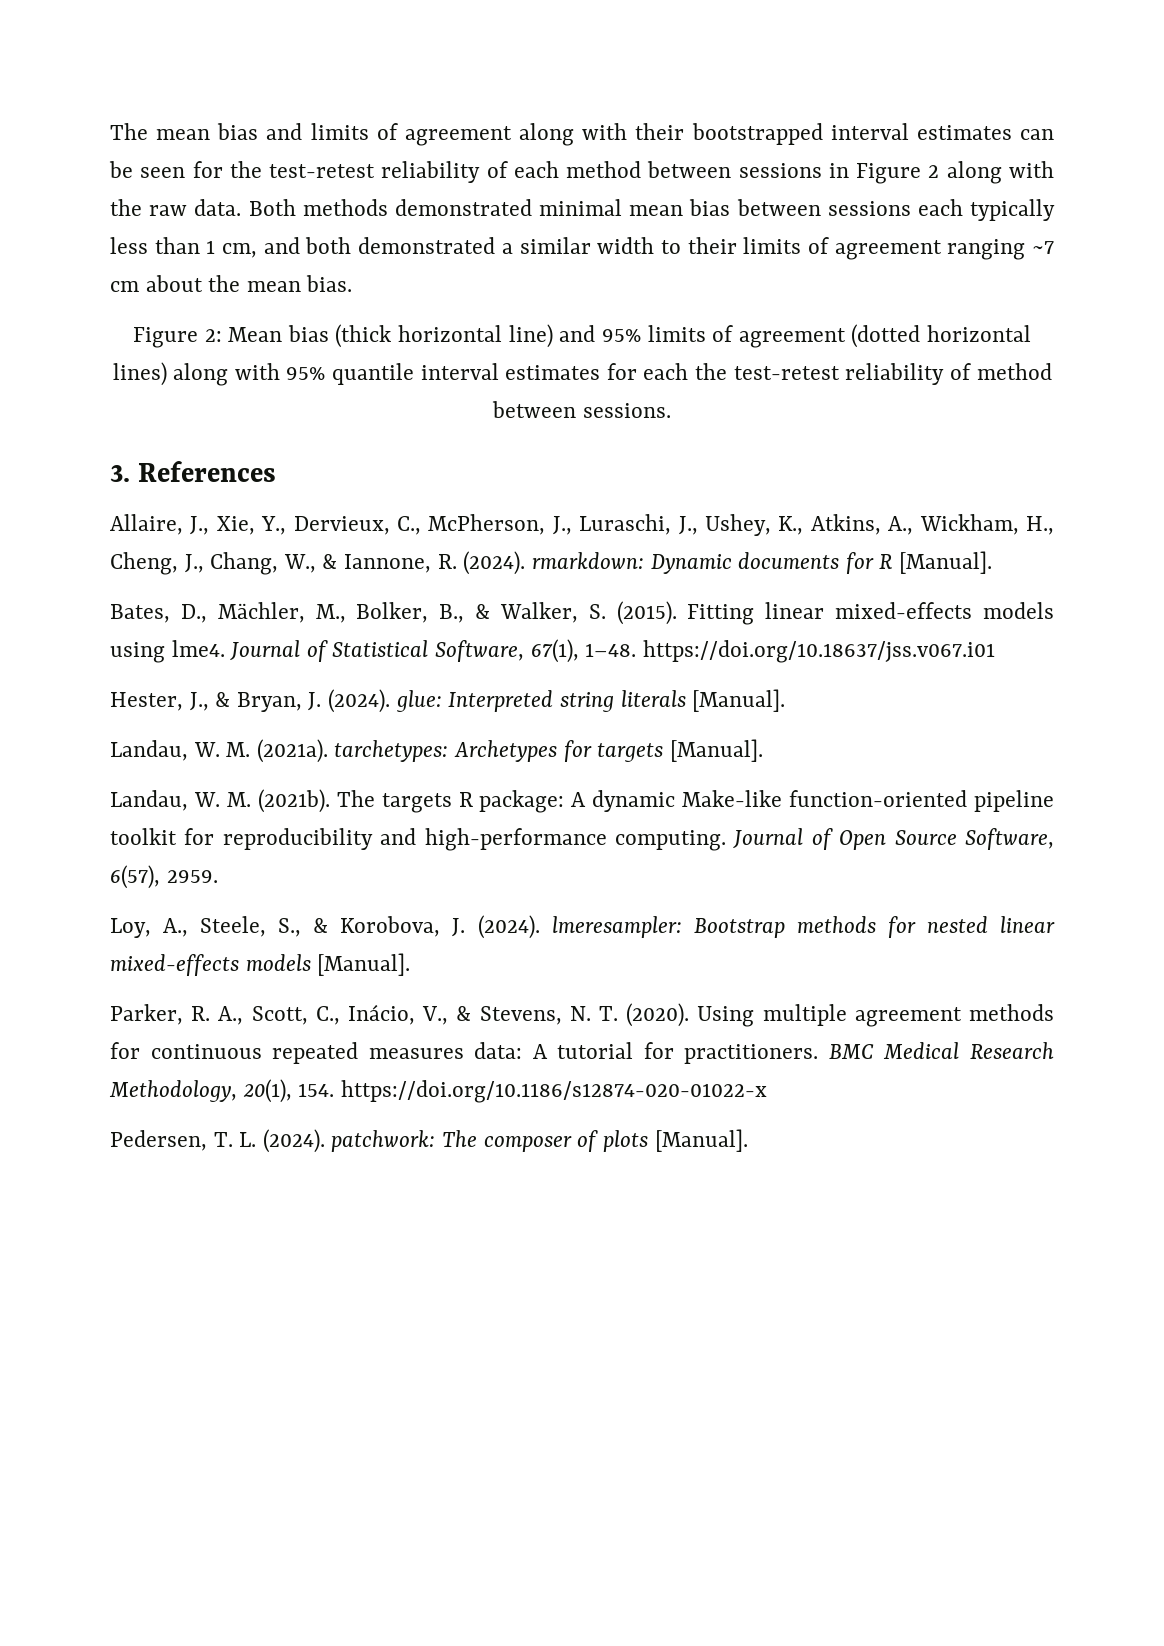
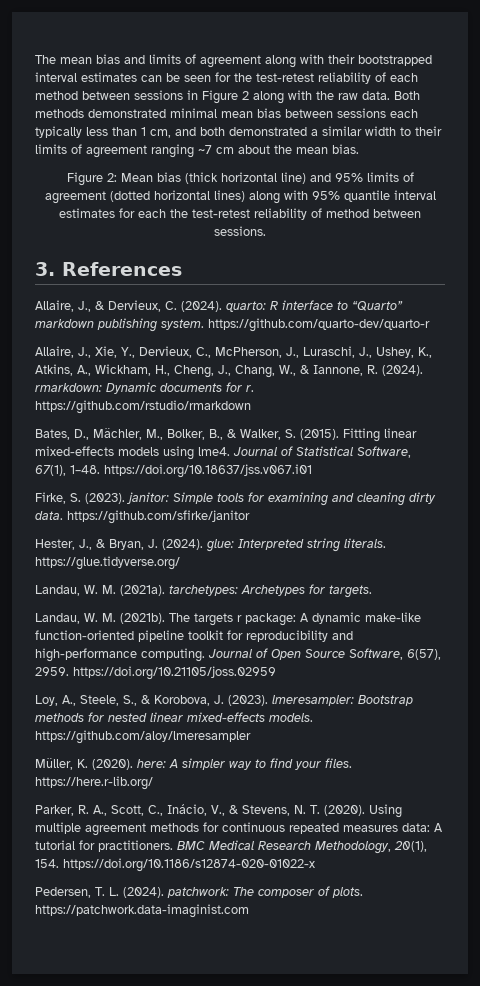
+ Allaire, J., & Dervieux, C. (2024). quarto: R interface to “Quarto” markdown publishing system. https://github.com/quarto-dev/quarto-r
- Allaire, J., Xie, Y., Dervieux, C., McPherson, J., Luraschi, J., Ushey, K., Atkins, A., Wickham, H., Cheng, J., Chang, W., & Iannone, R. (2024). rmarkdown: Dynamic documents for R [Manual].
+ Allaire, J., Xie, Y., Dervieux, C., McPherson, J., Luraschi, J., Ushey, K., Atkins, A., Wickham, H., Cheng, J., Chang, W., & Iannone, R. (2024). rmarkdown: Dynamic documents for r. https://github.com/rstudio/rmarkdown
+ Firke, S. (2023). janitor: Simple tools for examining and cleaning dirty data. https://github.com/sfirke/janitor
- Hester, J., & Bryan, J. (2024). glue: Interpreted string literals [Manual].
+ Hester, J., & Bryan, J. (2024). glue: Interpreted string literals. https://glue.tidyverse.org/
- Landau, W. M. (2021a). tarchetypes: Archetypes for targets [Manual].
+ Landau, W. M. (2021a). tarchetypes: Archetypes for targets.
- The targets R package: A dynamic Make-like function-oriented pipeline toolkit for reproducibility and high-performance computing.
+ The targets r package: A dynamic make-like function-oriented pipeline toolkit for reproducibility and high-performance computing.
- Journal of Open Source Software, 6(57), 2959.
+ Journal of Open Source Software, 6(57), 2959. https://doi.org/10.21105/joss.02959
- Loy, A., Steele, S., & Korobova, J. (2024). lmeresampler: Bootstrap methods for nested linear mixed-effects models [Manual].
+ Loy, A., Steele, S., & Korobova, J. (2023). lmeresampler: Bootstrap methods for nested linear mixed-effects models. https://github.com/aloy/lmeresampler
+ Müller, K. (2020). here: A simpler way to find your files. https://here.r-lib.org/
- Pedersen, T. L. (2024). patchwork: The composer of plots [Manual].
+ Pedersen, T. L. (2024). patchwork: The composer of plots. https://patchwork.data-imaginist.com

